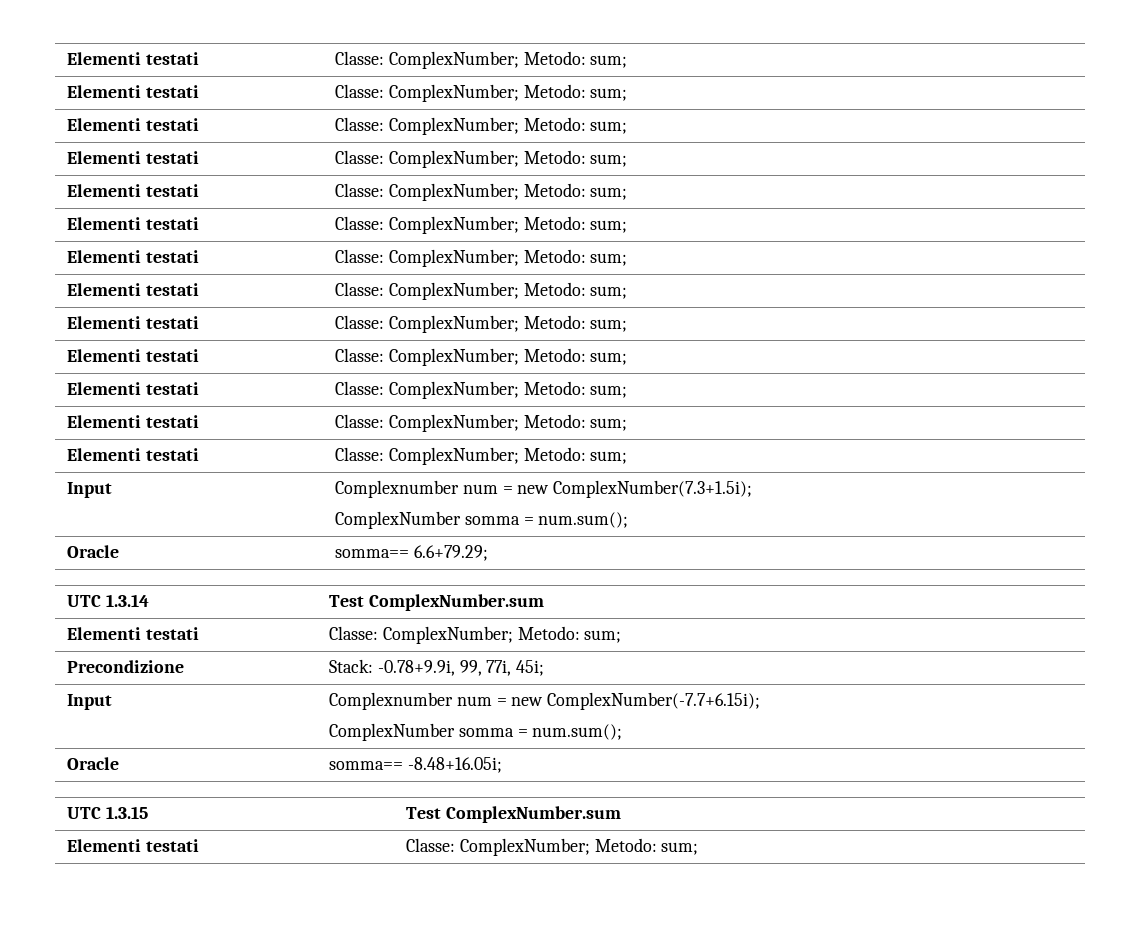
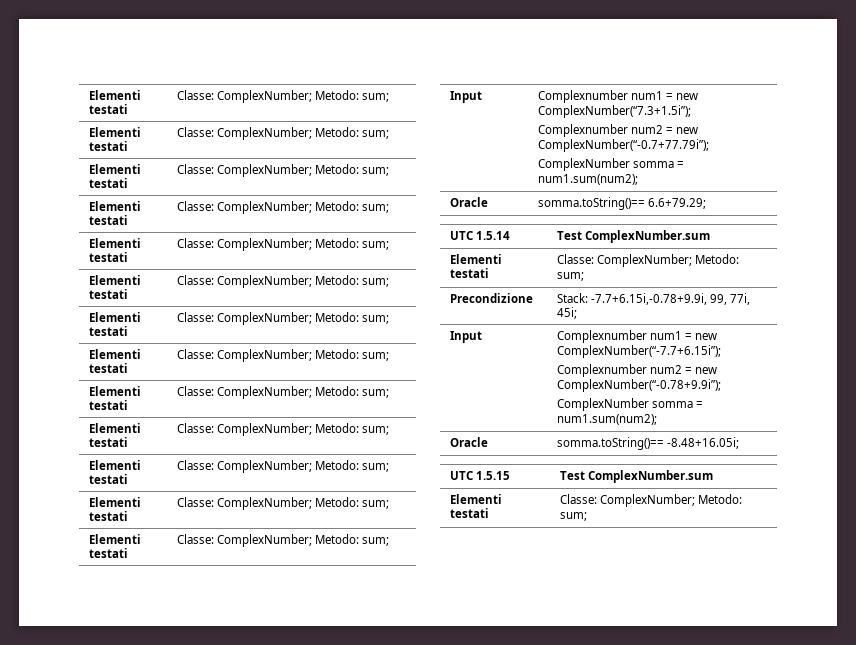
- Input | Complexnumber num = new ComplexNumber(7.3+1.5i);
- ComplexNumber somma = num.sum();
- Oracle | somma== 6.6+79.29;
+ Input | Complexnumber num1 = new ComplexNumber(“7.3+1.5i”);
+ Complexnumber num2 = new ComplexNumber(“-0.7+77.79i”);
+ ComplexNumber somma = num1.sum(num2);
+ Oracle | somma.toString()== 6.6+79.29;
- UTC 1.3.14 | Test ComplexNumber.sum
+ UTC 1.5.14 | Test ComplexNumber.sum
- Precondizione | Stack: -0.78+9.9i, 99, 77i, 45i;
+ Precondizione | Stack: -7.7+6.15i,-0.78+9.9i, 99, 77i, 45i;
- Input | Complexnumber num = new ComplexNumber(-7.7+6.15i);
- ComplexNumber somma = num.sum();
- Oracle | somma== -8.48+16.05i;
+ Input | Complexnumber num1 = new ComplexNumber(“-7.7+6.15i”);
+ Complexnumber num2 = new ComplexNumber(“-0.78+9.9i”);
+ ComplexNumber somma = num1.sum(num2);
+ Oracle | somma.toString()== -8.48+16.05i;
- UTC 1.3.15 | Test ComplexNumber.sum
+ UTC 1.5.15 | Test ComplexNumber.sum

